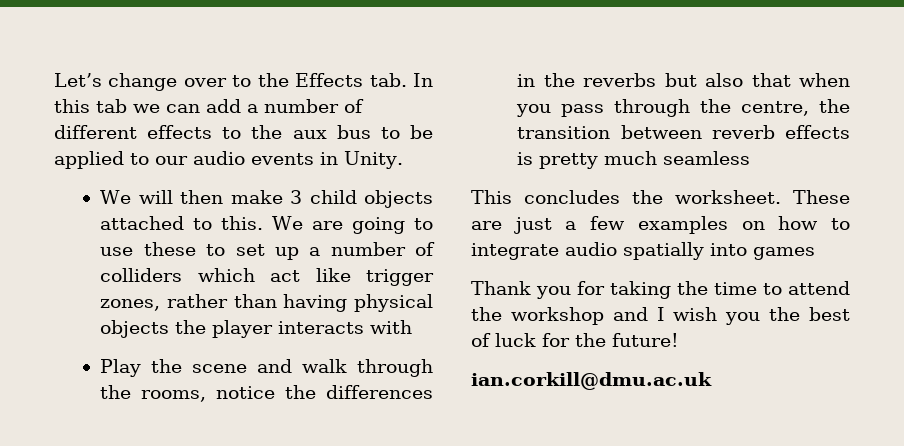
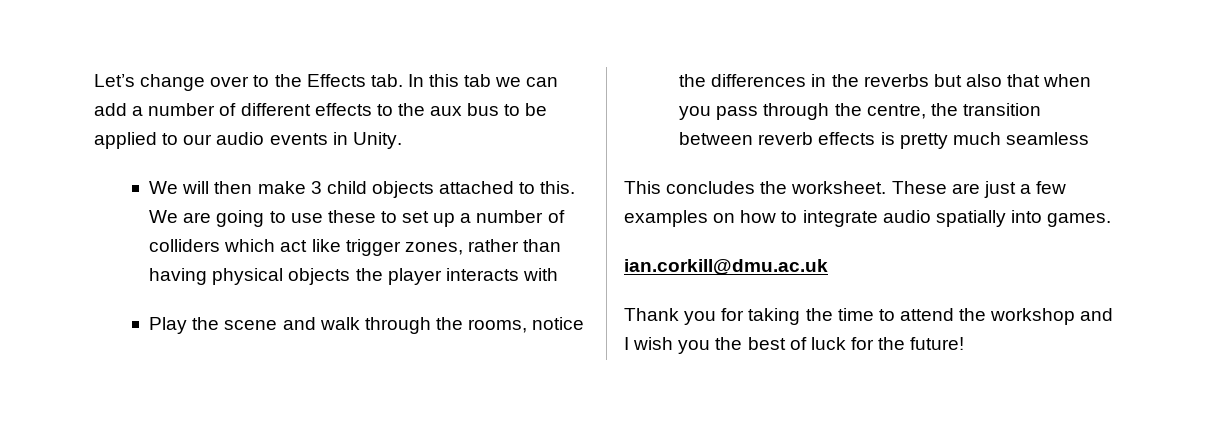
- These are just a few examples on how to integrate audio spatially into games
+ These are just a few examples on how to integrate audio spatially into games.
+ ian.corkill@dmu.ac.uk
- ian.corkill@dmu.ac.uk

